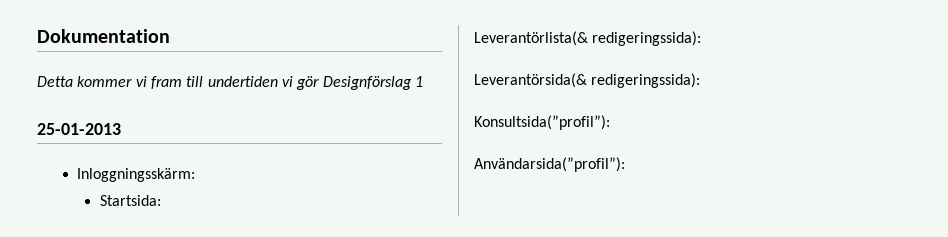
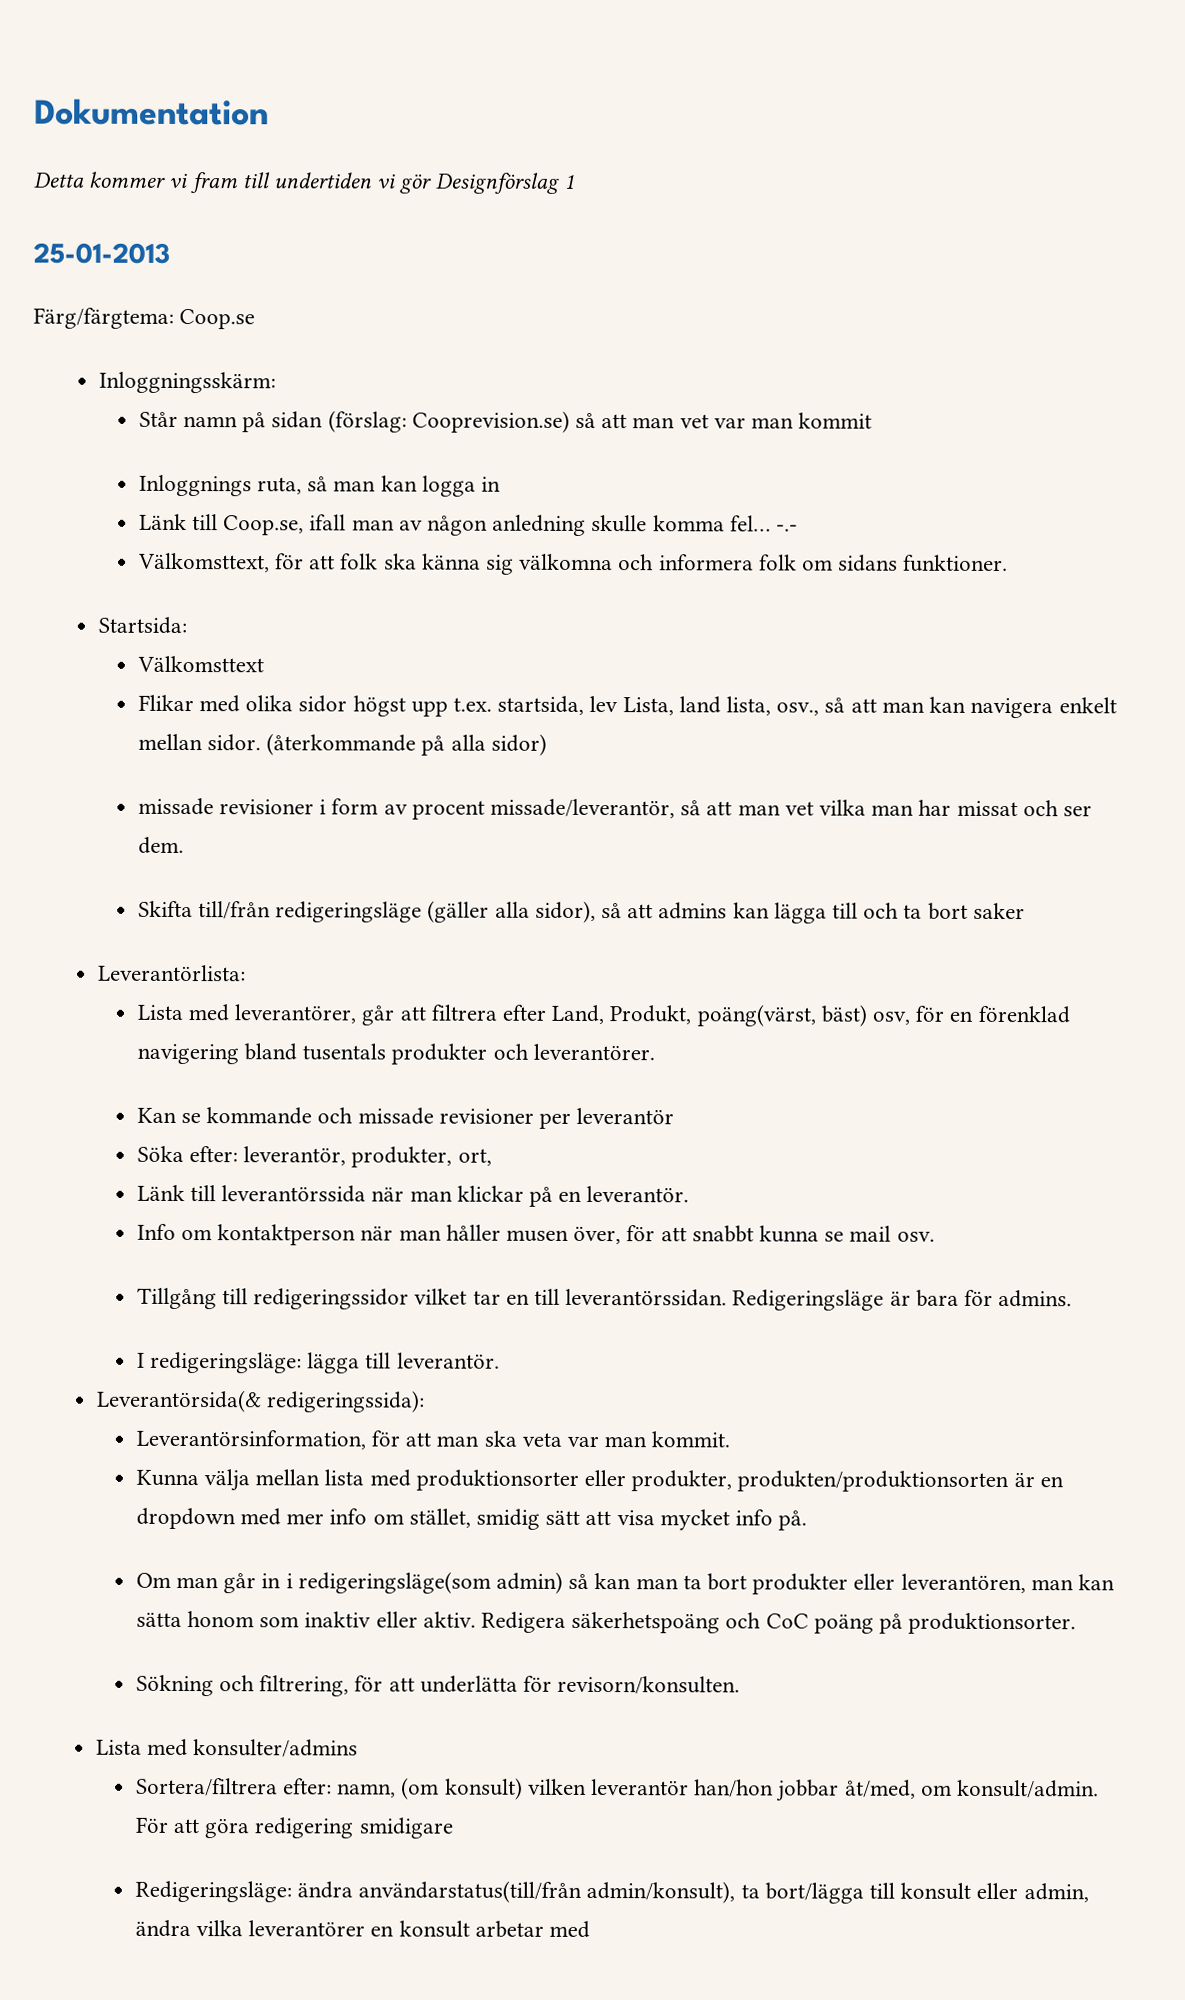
+ Färg/färgtema: Coop.se
+ Står namn på sidan (förslag: Cooprevision.se) så att man vet var man kommit
+ Inloggnings ruta, så man kan logga in
+ Länk till Coop.se, ifall man av någon anledning skulle komma fel… -.-
+ Välkomsttext, för att folk ska känna sig välkomna och informera folk om sidans funktioner.
  Startsida:
- Leverantörlista(& redigeringssida):
+ Välkomsttext
+ Flikar med olika sidor högst upp t.ex. startsida, lev Lista, land lista, osv., så att man kan navigera enkelt mellan sidor. (återkommande på alla sidor)
+ missade revisioner i form av procent missade/leverantör, så att man vet vilka man har missat och ser dem.
+ Skifta till/från redigeringsläge (gäller alla sidor), så att admins kan lägga till och ta bort saker
+ Leverantörlista:
+ Lista med leverantörer, går att filtrera efter Land, Produkt, poäng(värst, bäst) osv, för en förenklad navigering bland tusentals produkter och leverantörer.
+ Kan se kommande och missade revisioner per leverantör
+ Söka efter: leverantör, produkter, ort,
+ Länk till leverantörssida när man klickar på en leverantör.
+ Info om kontaktperson när man håller musen över, för att snabbt kunna se mail osv.
+ Tillgång till redigeringssidor vilket tar en till leverantörssidan. Redigeringsläge är bara för admins.
+ I redigeringsläge: lägga till leverantör.
  Leverantörsida(& redigeringssida):
- Konsultsida(”profil”):
- Användarsida(”profil”):
+ Leverantörsinformation, för att man ska veta var man kommit.
+ Kunna välja mellan lista med produktionsorter eller produkter, produkten/produktionsorten är en dropdown med mer info om stället, smidig sätt att visa mycket info på.
+ Om man går in i redigeringsläge(som admin) så kan man ta bort produkter eller leverantören, man kan sätta honom som inaktiv eller aktiv. Redigera säkerhetspoäng och CoC poäng på produktionsorter.
+ Sökning och filtrering, för att underlätta för revisorn/konsulten.
+ Lista med konsulter/admins
+ Sortera/filtrera efter: namn, (om konsult) vilken leverantör han/hon jobbar åt/med, om konsult/admin. För att göra redigering smidigare
+ Redigeringsläge: ändra användarstatus(till/från admin/konsult), ta bort/lägga till konsult eller admin, ändra vilka leverantörer en konsult arbetar med

